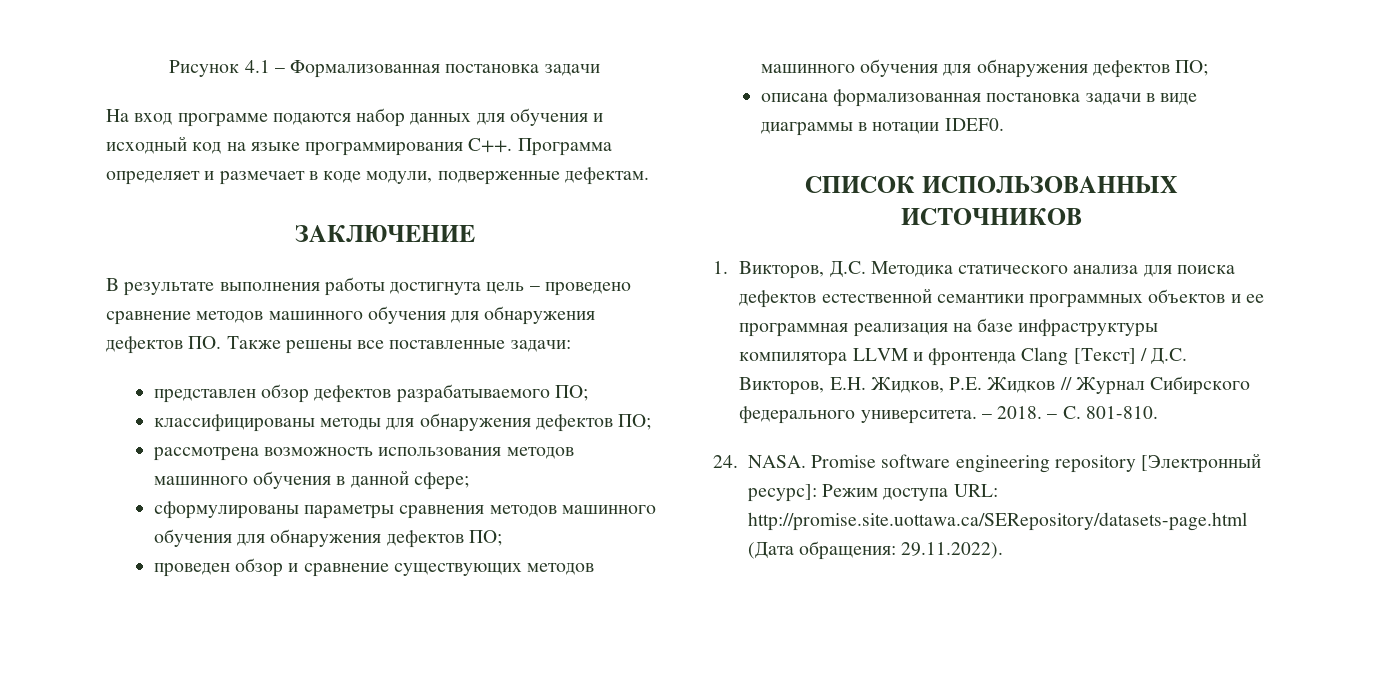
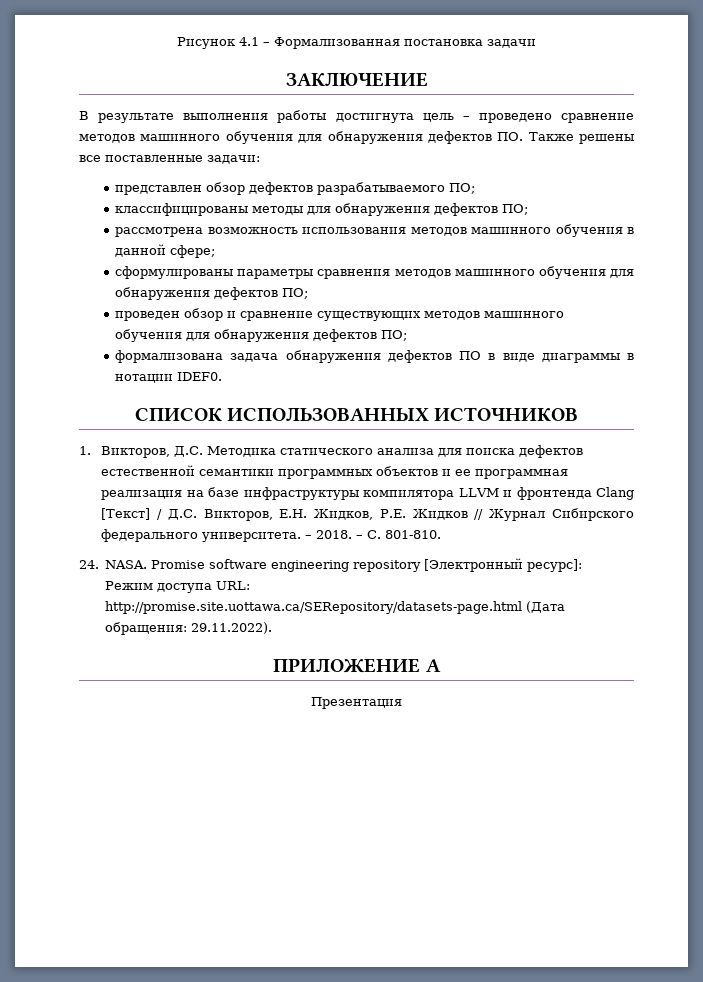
- На вход программе подаются набор данных для обучения и исходный код на языке программирования C++. Программа определяет и размечает в коде модули, подверженные дефектам.
- описана формализованная постановка задачи в виде диаграммы в нотации IDEF0.
+ формализована задача обнаружения дефектов ПО в виде диаграммы в нотации IDEF0.
+ ПРИЛОЖЕНИЕ А
+ Презентация

